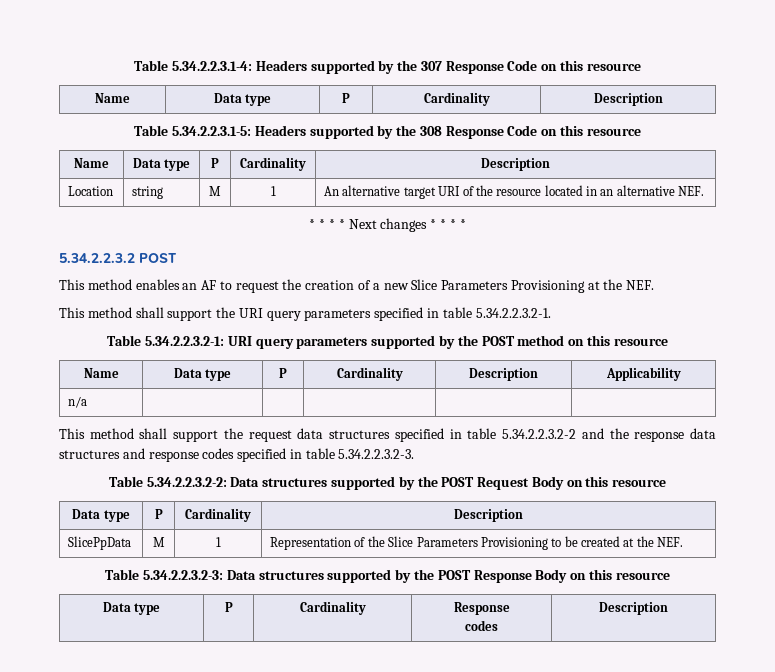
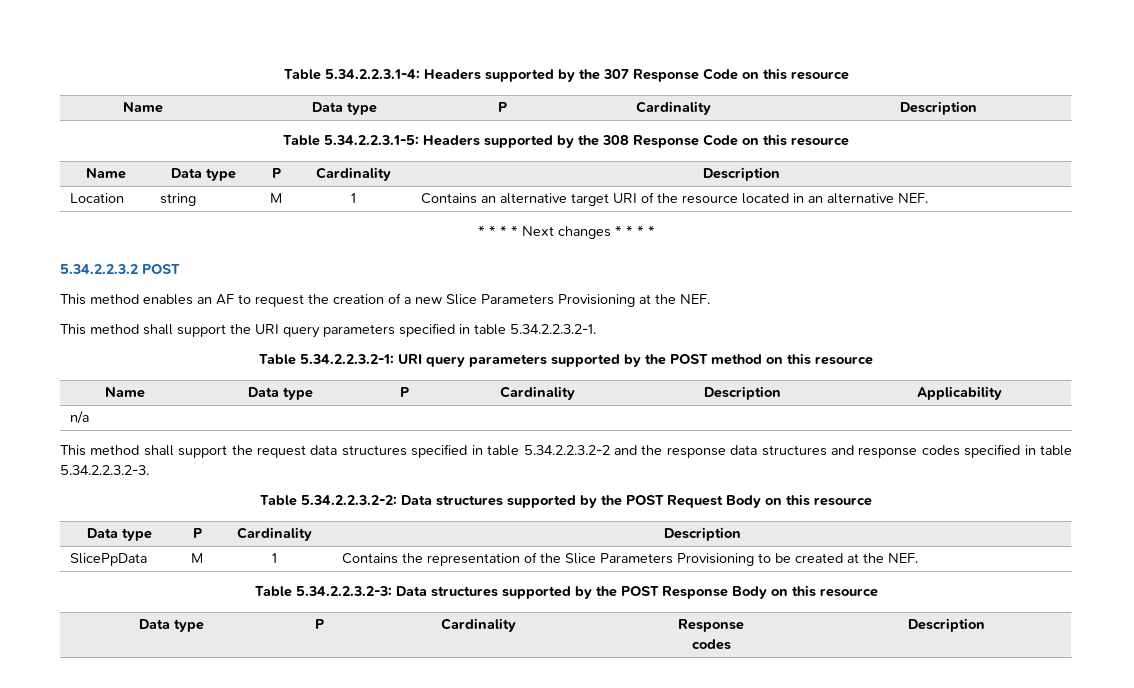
- Location | string | M | 1 | An alternative target URI of the resource located in an alternative NEF.
+ Location | string | M | 1 | Contains an alternative target URI of the resource located in an alternative NEF.
- SlicePpData | M | 1 | Representation of the Slice Parameters Provisioning to be created at the NEF.
+ SlicePpData | M | 1 | Contains the representation of the Slice Parameters Provisioning to be created at the NEF.

